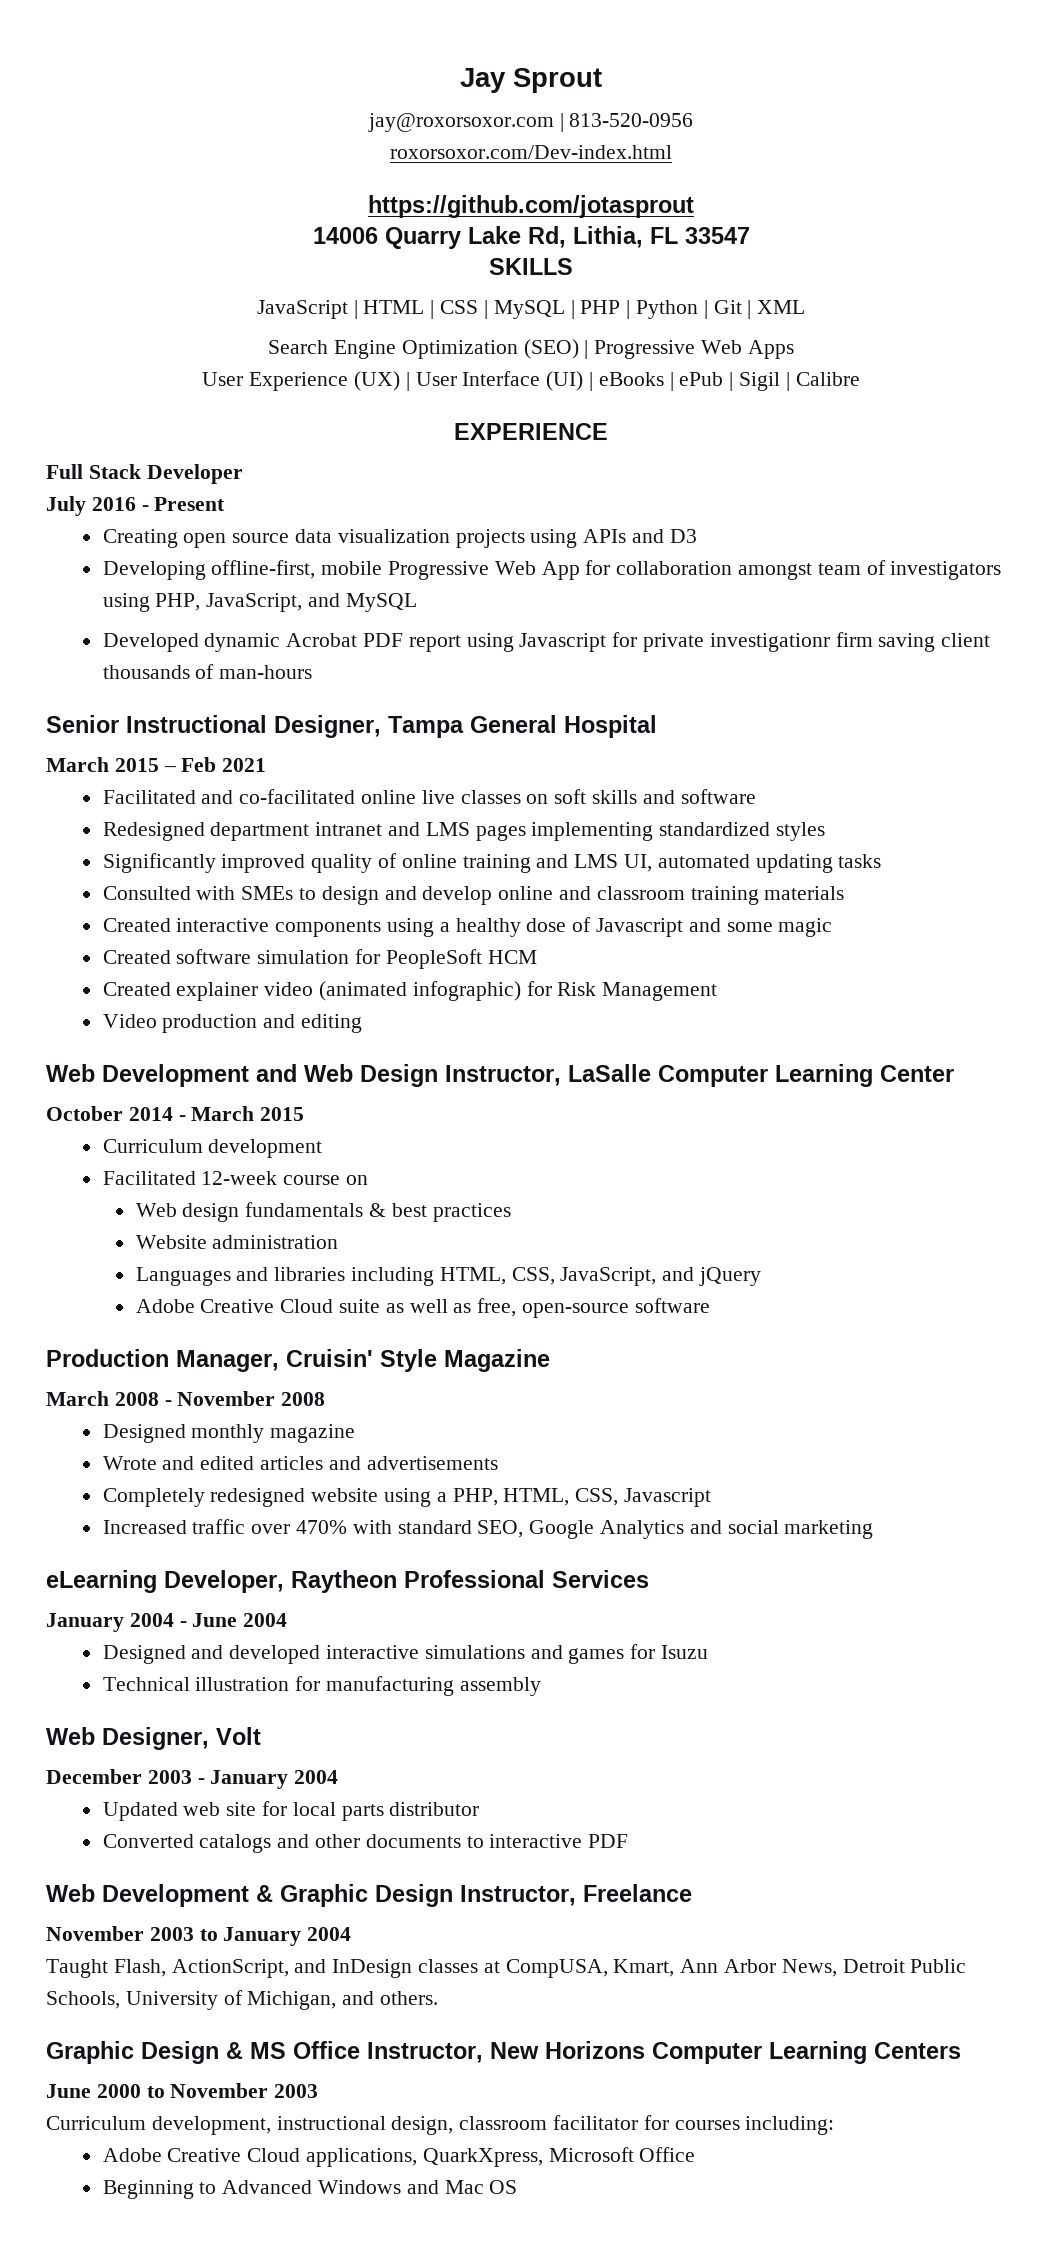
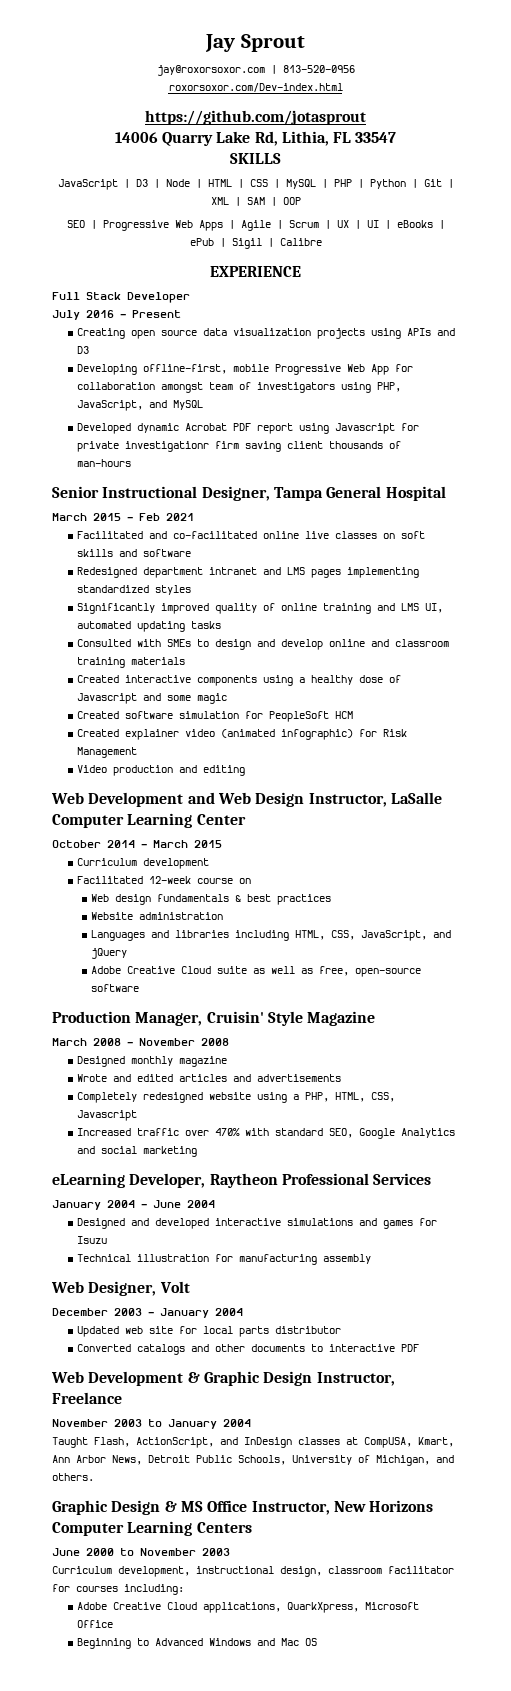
- JavaScript | HTML | CSS | MySQL | PHP | Python | Git | XML
- Search Engine Optimization (SEO) | Progressive Web Apps
- User Experience (UX) | User Interface (UI) | eBooks | ePub | Sigil | Calibre
+ JavaScript | D3 | Node | HTML | CSS | MySQL | PHP | Python | Git | XML | SAM | OOP
+ SEO | Progressive Web Apps | Agile | Scrum | UX | UI | eBooks | ePub | Sigil | Calibre

